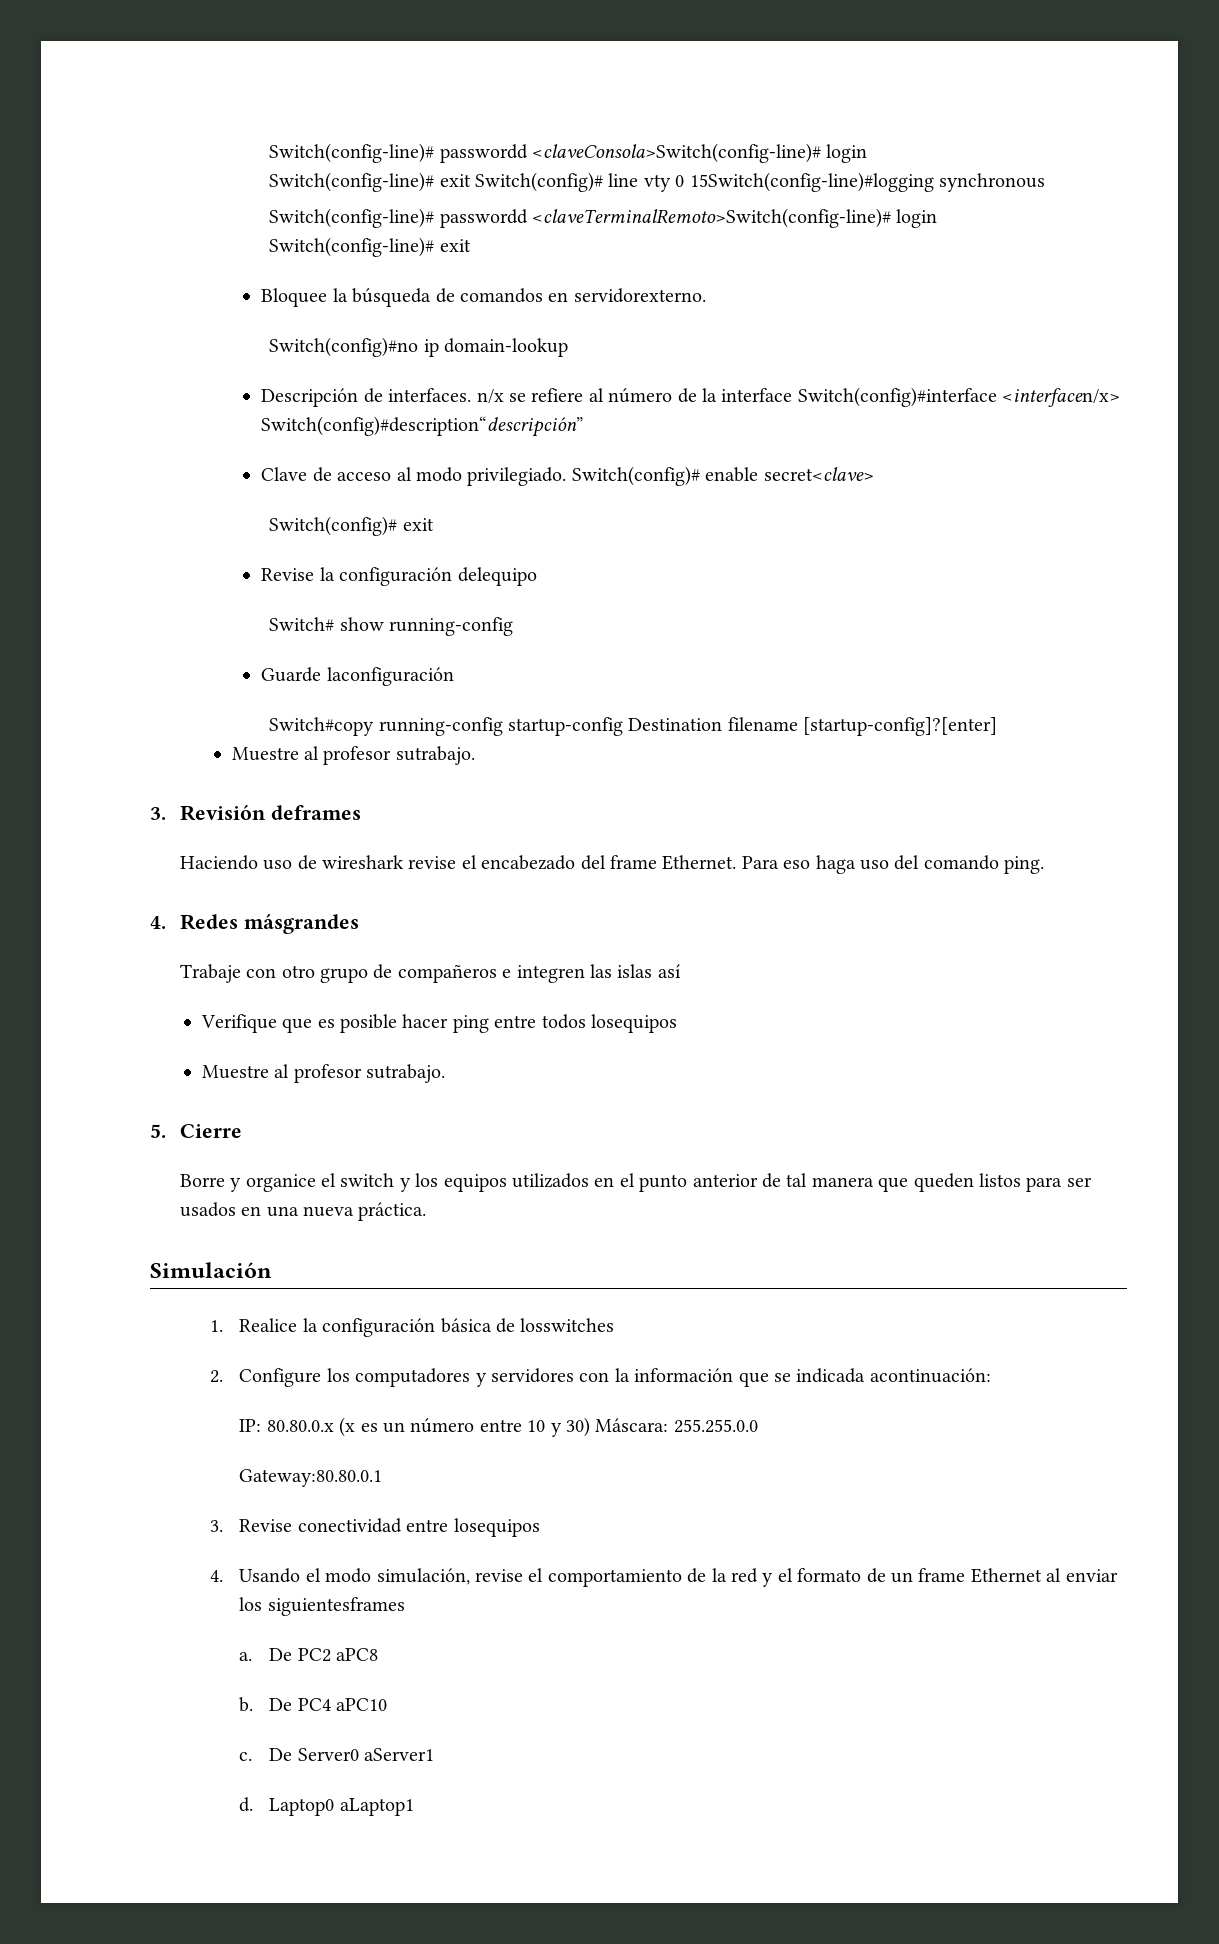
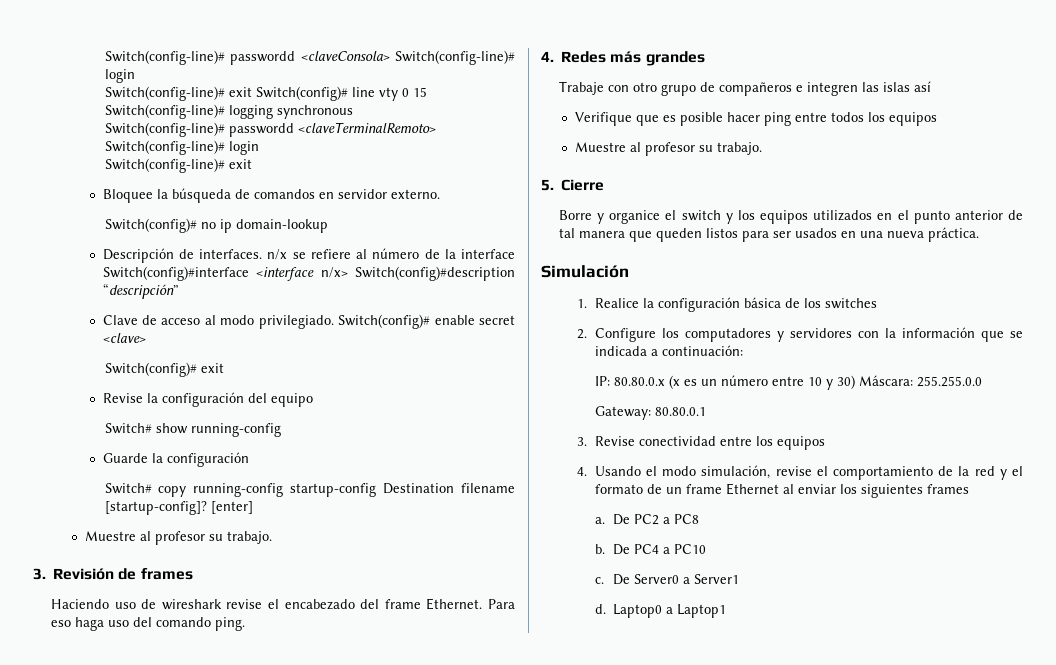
- Switch(config-line)# passwordd <claveConsola>Switch(config-line)# login
+ Switch(config-line)# passwordd <claveConsola> Switch(config-line)# login
- Switch(config-line)# exit Switch(config)# line vty 0 15Switch(config-line)#logging synchronous
+ Switch(config-line)# exit Switch(config)# line vty 0 15 Switch(config-line)# logging synchronous
- Switch(config-line)# passwordd <claveTerminalRemoto>Switch(config-line)# login
+ Switch(config-line)# passwordd <claveTerminalRemoto> Switch(config-line)# login
- Bloquee la búsqueda de comandos en servidorexterno.
- Switch(config)#no ip domain-lookup
+ Bloquee la búsqueda de comandos en servidor externo.
+ Switch(config)# no ip domain-lookup
- Descripción de interfaces. n/x se refiere al número de la interface Switch(config)#interface <interfacen/x> Switch(config)#description“descripción”
+ Descripción de interfaces. n/x se refiere al número de la interface Switch(config)#interface <interface n/x> Switch(config)#description “descripción”
- Switch(config)# enable secret<clave>
+ Switch(config)# enable secret <clave>
- Revise la configuración delequipo
+ Revise la configuración del equipo
- Guarde laconfiguración
- Switch#copy running-config startup-config Destination filename [startup-config]?[enter]
- Muestre al profesor sutrabajo.
+ Guarde la configuración
+ Switch# copy running-config startup-config Destination filename [startup-config]? [enter]
+ Muestre al profesor su trabajo.
- 3. Revisión deframes
+ 3. Revisión de frames
- 4. Redes másgrandes
+ 4. Redes más grandes
- Verifique que es posible hacer ping entre todos losequipos
- Muestre al profesor sutrabajo.
+ Verifique que es posible hacer ping entre todos los equipos
+ Muestre al profesor su trabajo.
- 1. Realice la configuración básica de losswitches
+ 1. Realice la configuración básica de los switches
- 2. Configure los computadores y servidores con la información que se indicada acontinuación:
+ 2. Configure los computadores y servidores con la información que se indicada a continuación:
- Gateway:80.80.0.1
+ Gateway: 80.80.0.1
- 3. Revise conectividad entre losequipos
+ 3. Revise conectividad entre los equipos
- 4. Usando el modo simulación, revise el comportamiento de la red y el formato de un frame Ethernet al enviar los siguientesframes
+ 4. Usando el modo simulación, revise el comportamiento de la red y el formato de un frame Ethernet al enviar los siguientes frames
- De PC2 aPC8
+ De PC2 a PC8
- De PC4 aPC10
+ De PC4 a PC10
- De Server0 aServer1
+ De Server0 a Server1
- Laptop0 aLaptop1
+ Laptop0 a Laptop1

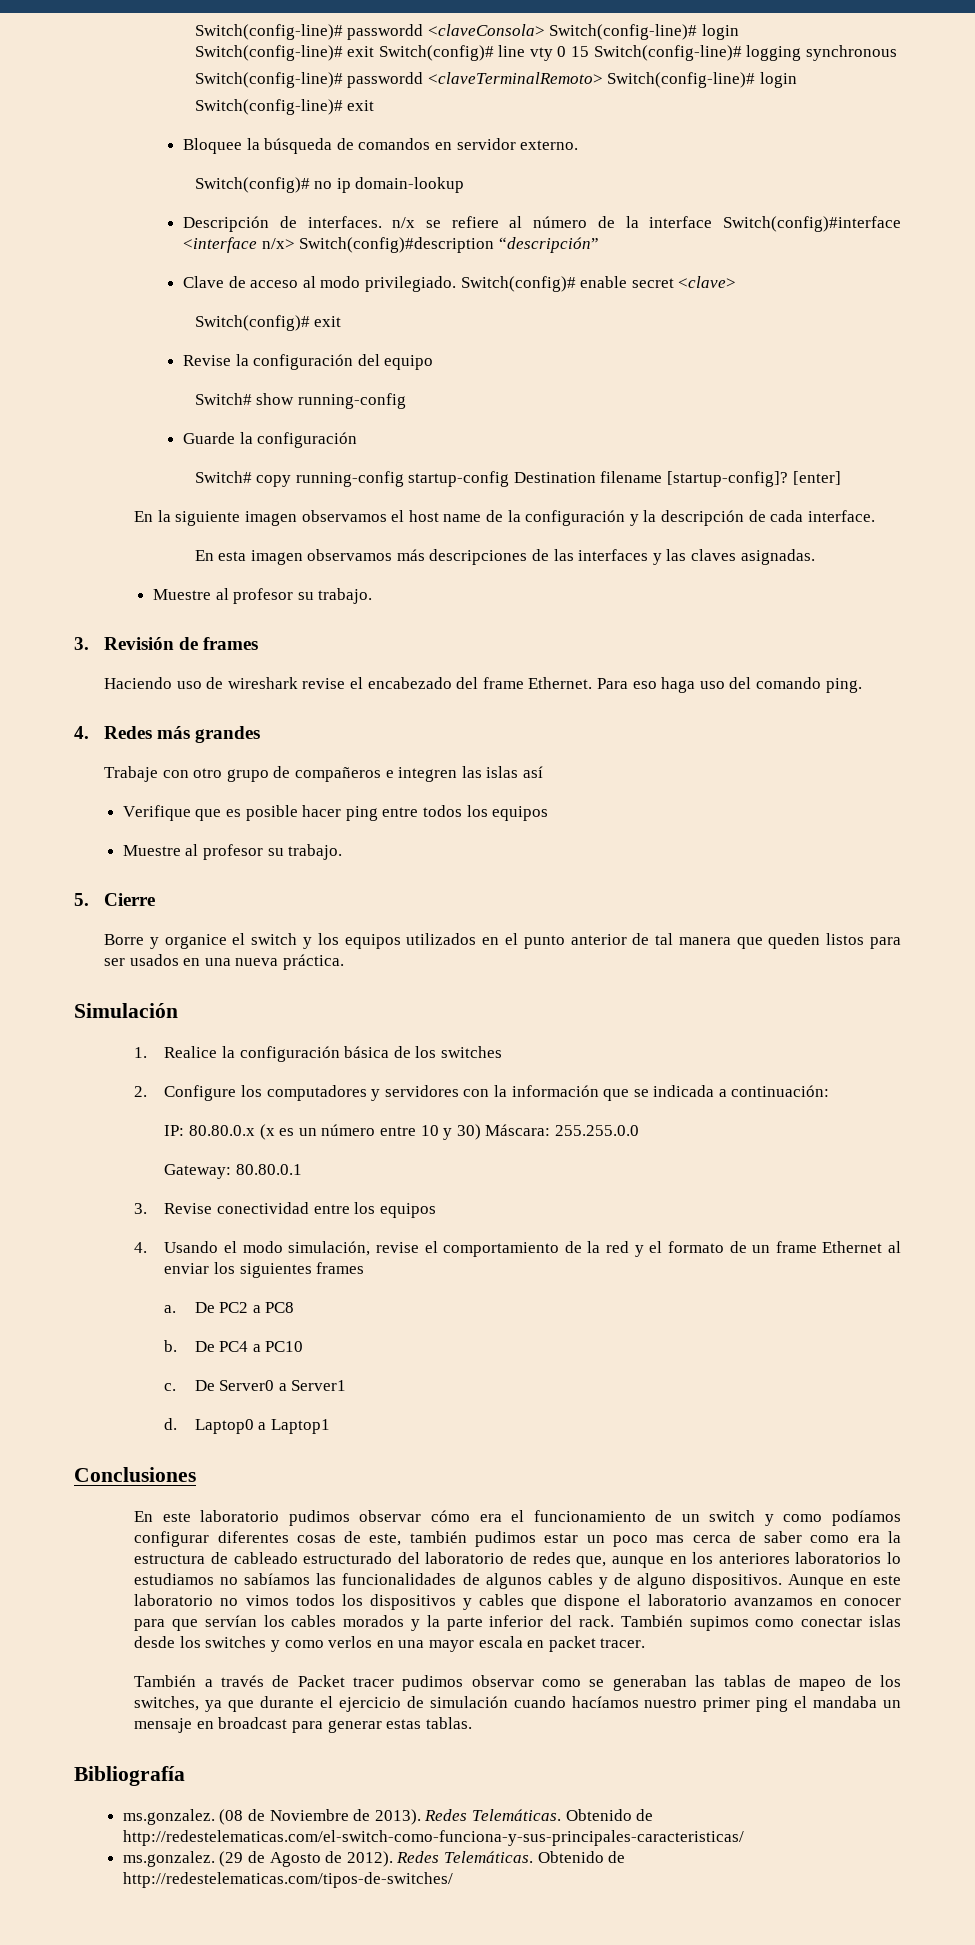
+ En la siguiente imagen observamos el host name de la configuración y la descripción de cada interface.
+ En esta imagen observamos más descripciones de las interfaces y las claves asignadas.
+ Conclusiones
+ En este laboratorio pudimos observar cómo era el funcionamiento de un switch y como podíamos configurar diferentes cosas de este, también pudimos estar un poco mas cerca de saber como era la estructura de cableado estructurado del laboratorio de redes que, aunque en los anteriores laboratorios lo estudiamos no sabíamos las funcionalidades de algunos cables y de alguno dispositivos. Aunque en este laboratorio no vimos todos los dispositivos y cables que dispone el laboratorio avanzamos en conocer para que servían los cables morados y la parte inferior del rack. También supimos como conectar islas desde los switches y como verlos en una mayor escala en packet tracer.
+ También a través de Packet tracer pudimos observar como se generaban las tablas de mapeo de los switches, ya que durante el ejercicio de simulación cuando hacíamos nuestro primer ping el mandaba un mensaje en broadcast para generar estas tablas.
+ Bibliografía
+ ms.gonzalez. (08 de Noviembre de 2013). Redes Telemáticas. Obtenido de http://redestelematicas.com/el-switch-como-funciona-y-sus-principales-caracteristicas/
+ ms.gonzalez. (29 de Agosto de 2012). Redes Telemáticas. Obtenido de http://redestelematicas.com/tipos-de-switches/

